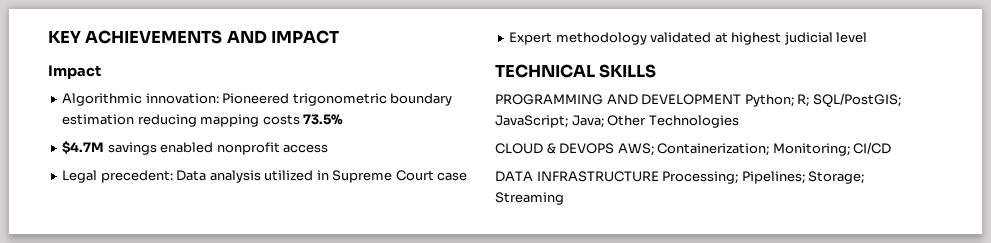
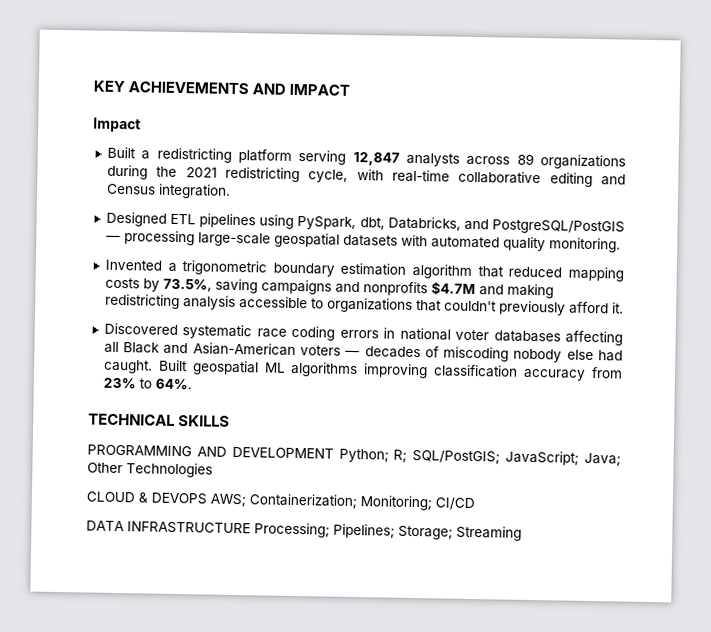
- Algorithmic innovation: Pioneered trigonometric boundary estimation reducing mapping costs 73.5%
- $4.7M savings enabled nonprofit access
- Legal precedent: Data analysis utilized in Supreme Court case
- Expert methodology validated at highest judicial level
+ Built a redistricting platform serving 12,847 analysts across 89 organizations during the 2021 redistricting cycle, with real-time collaborative editing and Census integration.
+ Designed ETL pipelines using PySpark, dbt, Databricks, and PostgreSQL/PostGIS — processing large-scale geospatial datasets with automated quality monitoring.
+ Invented a trigonometric boundary estimation algorithm that reduced mapping costs by 73.5%, saving campaigns and nonprofits $4.7M and making redistricting analysis accessible to organizations that couldn't previously afford it.
+ Discovered systematic race coding errors in national voter databases affecting all Black and Asian-American voters — decades of miscoding nobody else had caught. Built geospatial ML algorithms improving classification accuracy from 23% to 64%.

